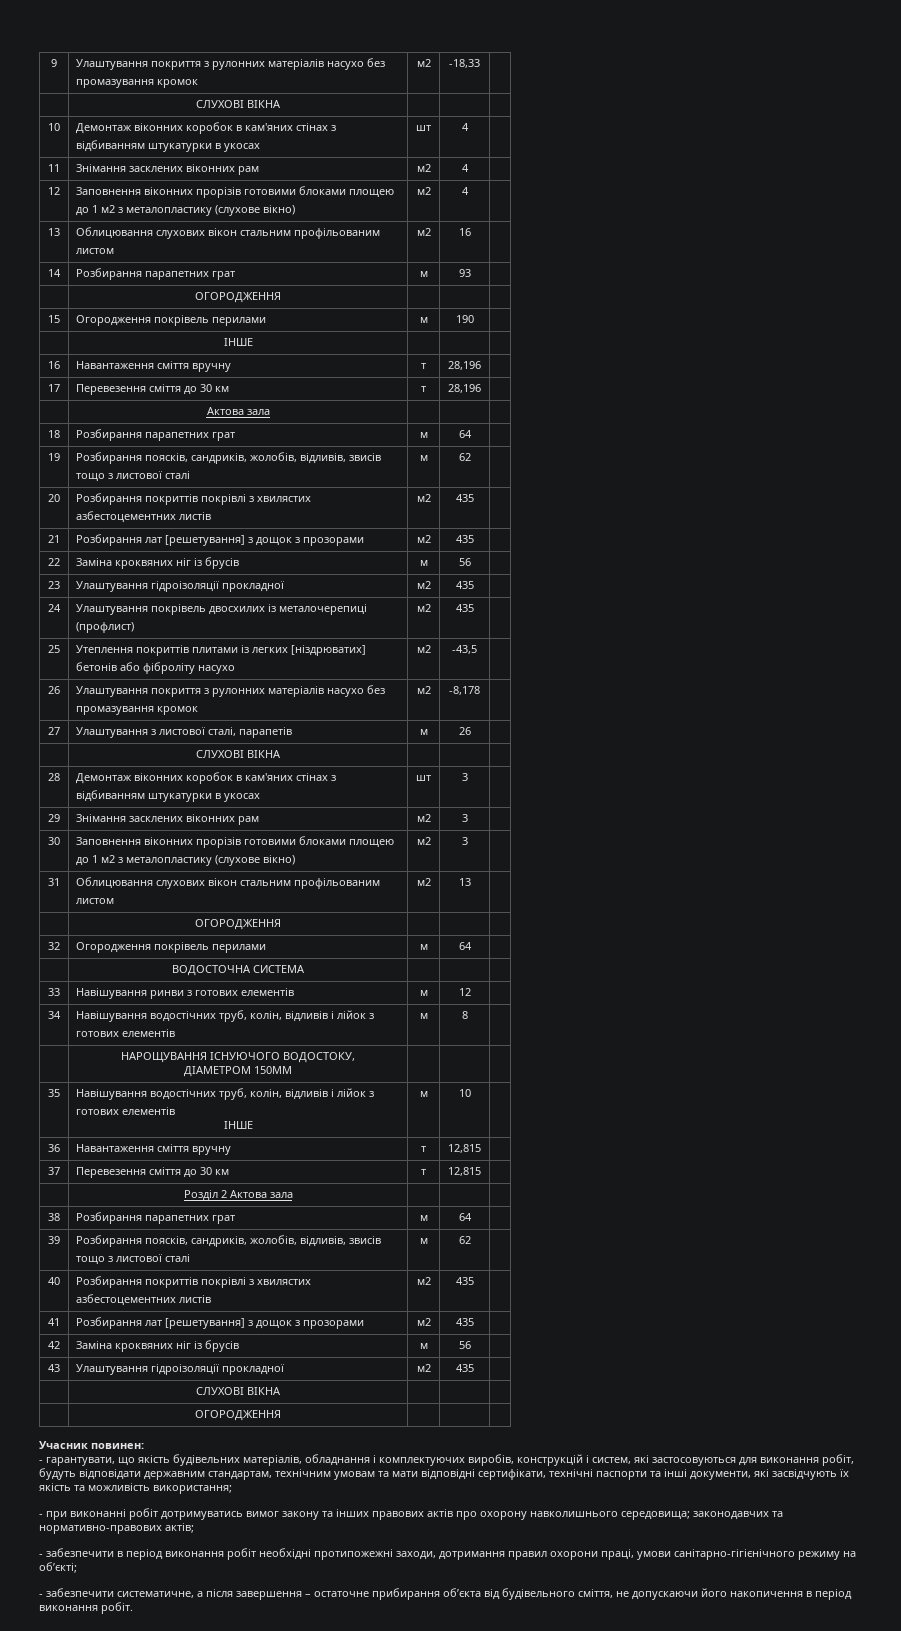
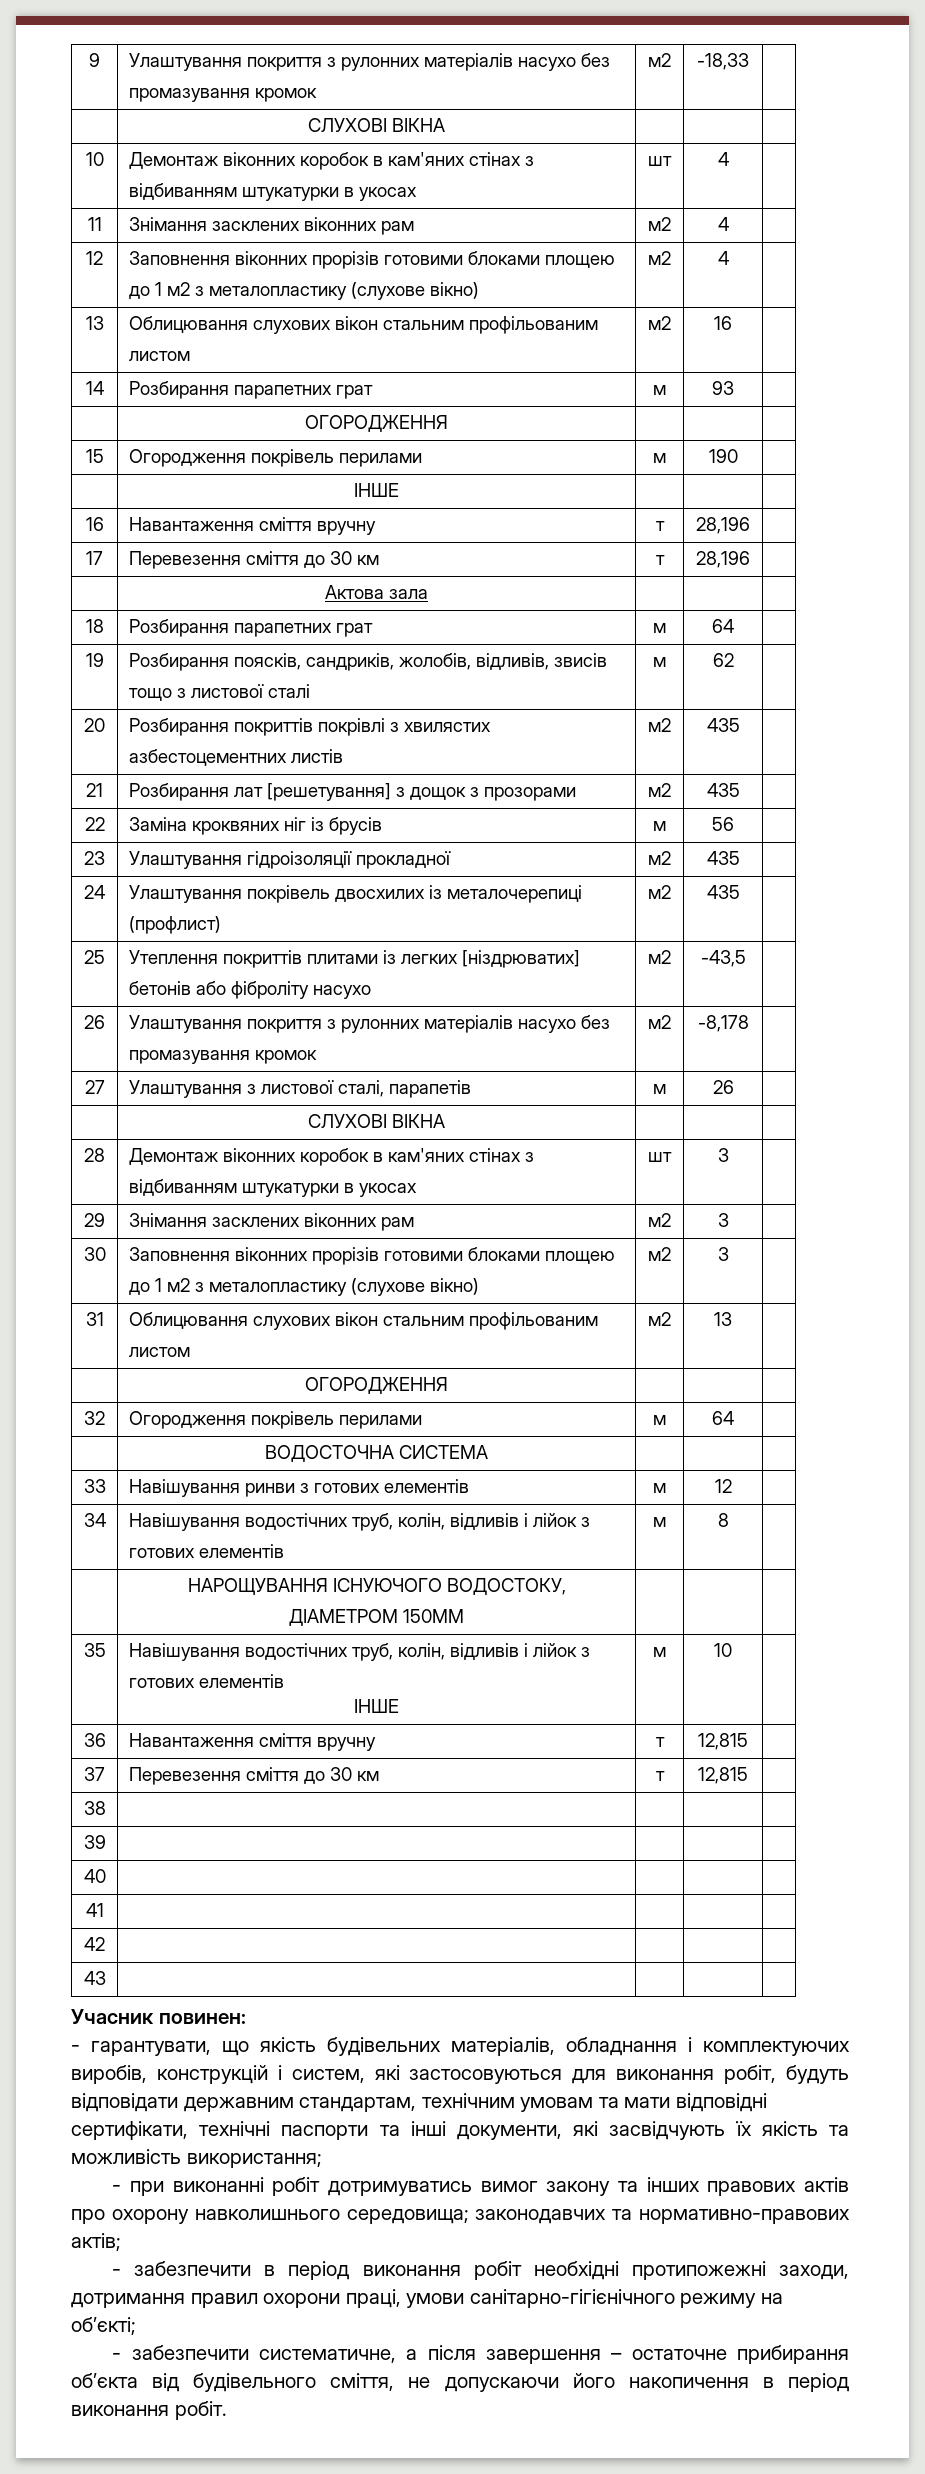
- | Розділ 2 Актова зала | | |
- 38 | Розбирання парапетних грат | м | 64 |
- 39 | Розбирання поясків, сандриків, жолобів, відливів, звисів
- тощо з листової сталі | м | 62 |
- 40 | Розбирання покриттів покрівлі з хвилястих
- азбестоцементних листів | м2 | 435 |
- 41 | Розбирання лат [решетування] з дощок з прозорами | м2 | 435 |
- 42 | Заміна кроквяних ніг із брусів | м | 56 |
- 43 | Улаштування гідроізоляції прокладної | м2 | 435 |
- | СЛУХОВІ ВІКНА | | |
- | ОГОРОДЖЕННЯ | | |
+ 38 | | | |
+ 39 | | | |
+ 40 | | | |
+ 41 | | | |
+ 42 | | | |
+ 43 | | | |

